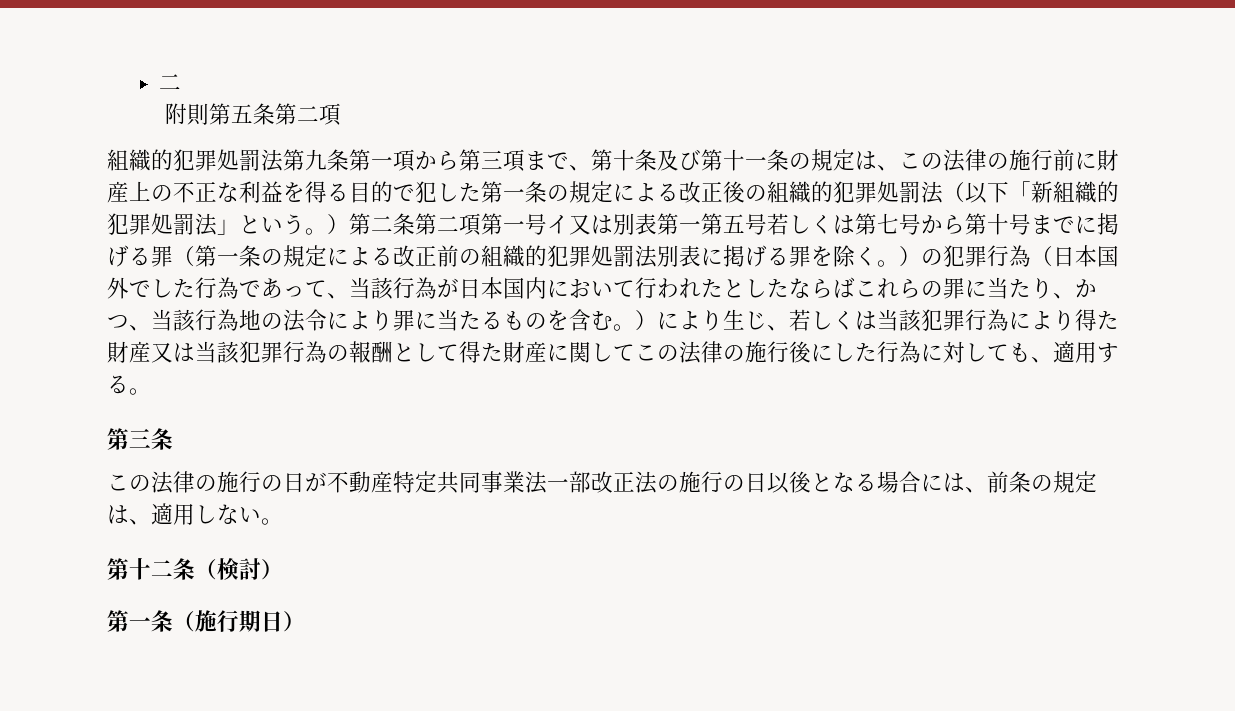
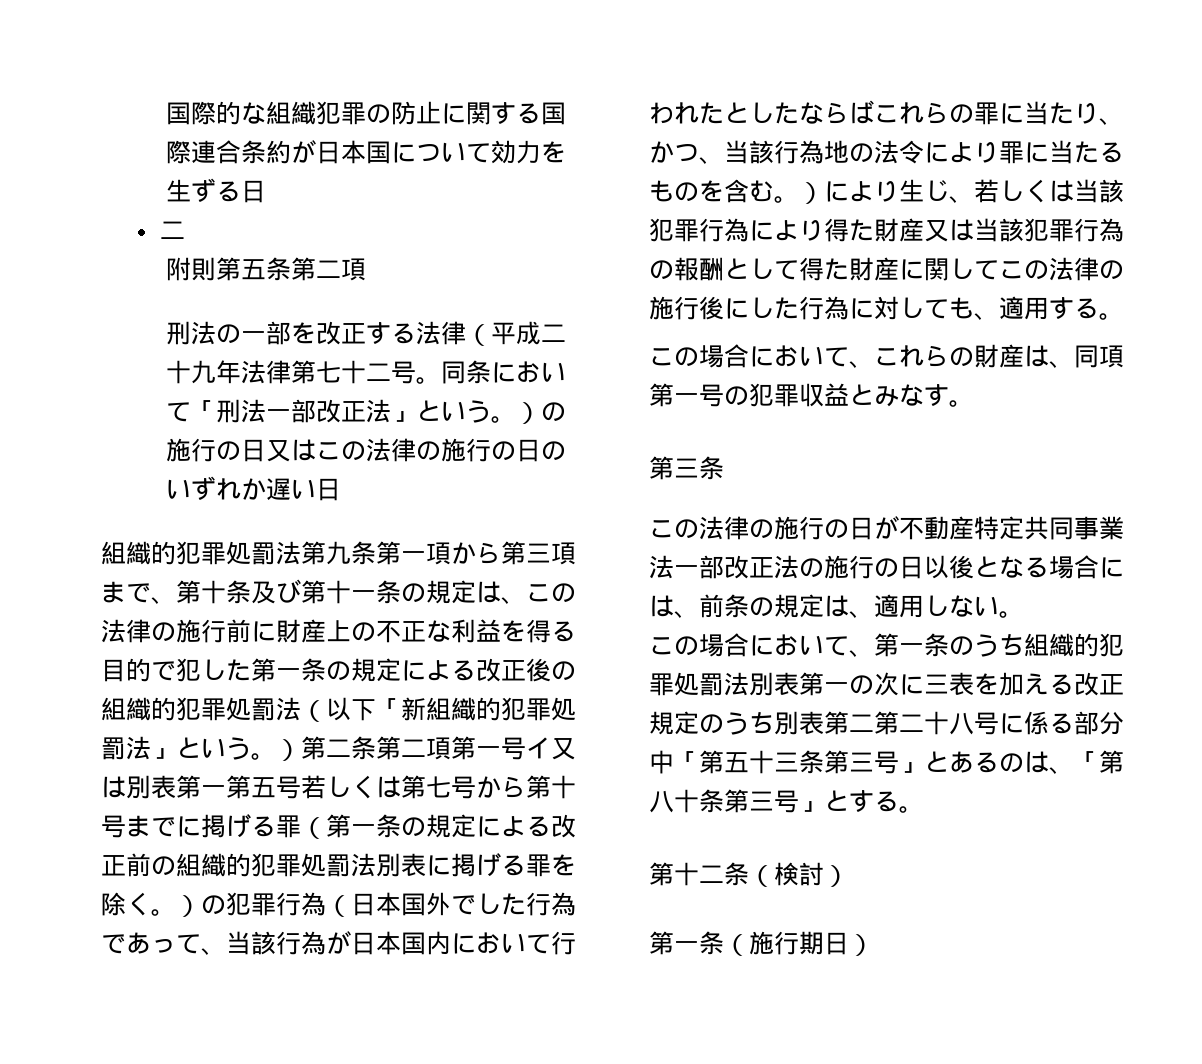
+ 国際的な組織犯罪の防止に関する国際連合条約が日本国について効力を生ずる日
+ 刑法の一部を改正する法律（平成二十九年法律第七十二号。同条において「刑法一部改正法」という。）の施行の日又はこの法律の施行の日のいずれか遅い日
+ この場合において、これらの財産は、同項第一号の犯罪収益とみなす。
+ この場合において、第一条のうち組織的犯罪処罰法別表第一の次に三表を加える改正規定のうち別表第二第二十八号に係る部分中「第五十三条第三号」とあるのは、「第八十条第三号」とする。

